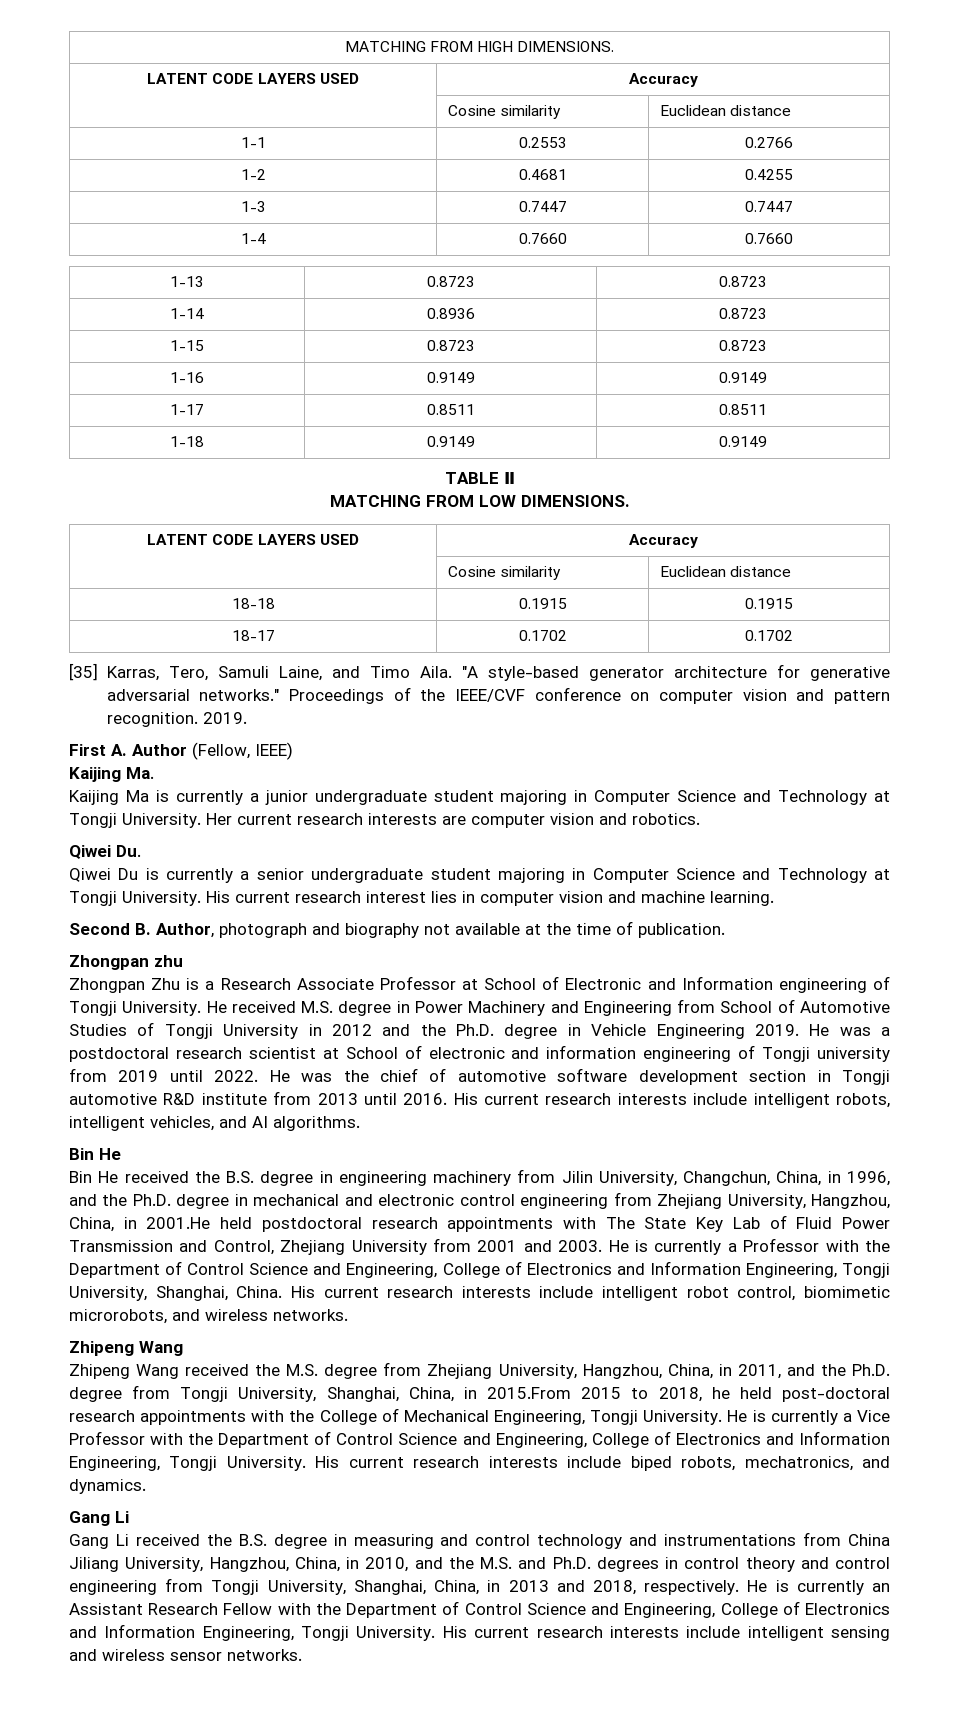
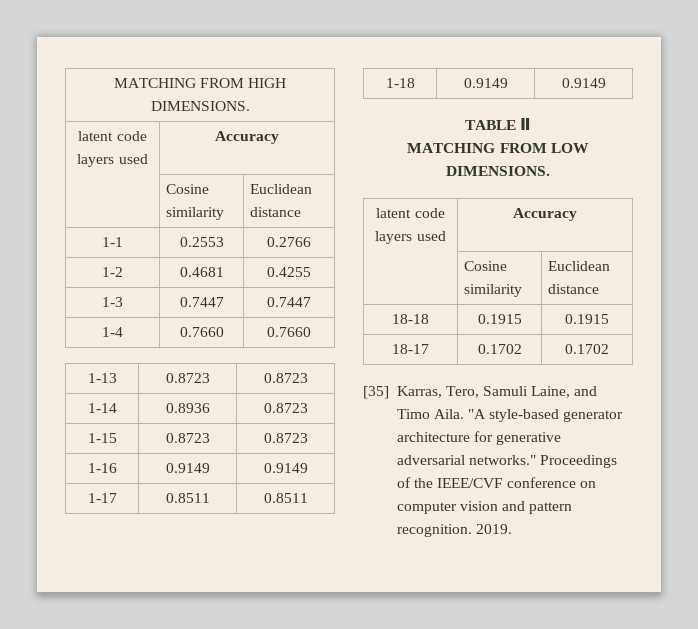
  MATCHING FROM HIGH DIMENSIONS.
- LATENT CODE LAYERS USED | Accuracy
+ latent code layers used | Accuracy
  MATCHING FROM LOW DIMENSIONS.
- LATENT CODE LAYERS USED | Accuracy
+ latent code layers used | Accuracy
- First A. Author (Fellow, IEEE)
- Kaijing Ma.
- Kaijing Ma is currently a junior undergraduate student majoring in Computer Science and Technology at Tongji University. Her current research interests are computer vision and robotics.
- Qiwei Du.
- Qiwei Du is currently a senior undergraduate student majoring in Computer Science and Technology at Tongji University. His current research interest lies in computer vision and machine learning.
- Second B. Author, photograph and biography not available at the time of publication.
- Zhongpan zhu
- Zhongpan Zhu is a Research Associate Professor at School of Electronic and Information engineering of Tongji University. He received M.S. degree in Power Machinery and Engineering from School of Automotive Studies of Tongji University in 2012 and the Ph.D. degree in Vehicle Engineering 2019. He was a postdoctoral research scientist at School of electronic and information engineering of Tongji university from 2019 until 2022. He was the chief of automotive software development section in Tongji automotive R&D institute from 2013 until 2016. His current research interests include intelligent robots, intelligent vehicles, and AI algorithms.
- Bin He
- Bin He received the B.S. degree in engineering machinery from Jilin University, Changchun, China, in 1996, and the Ph.D. degree in mechanical and electronic control engineering from Zhejiang University, Hangzhou, China, in 2001.He held postdoctoral research appointments with The State Key Lab of Fluid Power Transmission and Control, Zhejiang University from 2001 and 2003. He is currently a Professor with the Department of Control Science and Engineering, College of Electronics and Information Engineering, Tongji University, Shanghai, China. His current research interests include intelligent robot control, biomimetic microrobots, and wireless networks.
- Zhipeng Wang
- Zhipeng Wang received the M.S. degree from Zhejiang University, Hangzhou, China, in 2011, and the Ph.D. degree from Tongji University, Shanghai, China, in 2015.From 2015 to 2018, he held post-doctoral research appointments with the College of Mechanical Engineering, Tongji University. He is currently a Vice Professor with the Department of Control Science and Engineering, College of Electronics and Information Engineering, Tongji University. His current research interests include biped robots, mechatronics, and dynamics.
- Gang Li
- Gang Li received the B.S. degree in measuring and control technology and instrumentations from China Jiliang University, Hangzhou, China, in 2010, and the M.S. and Ph.D. degrees in control theory and control engineering from Tongji University, Shanghai, China, in 2013 and 2018, respectively. He is currently an Assistant Research Fellow with the Department of Control Science and Engineering, College of Electronics and Information Engineering, Tongji University. His current research interests include intelligent sensing and wireless sensor networks.

